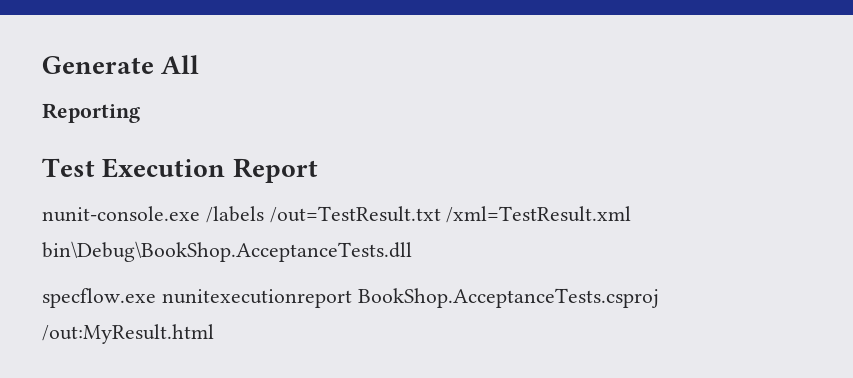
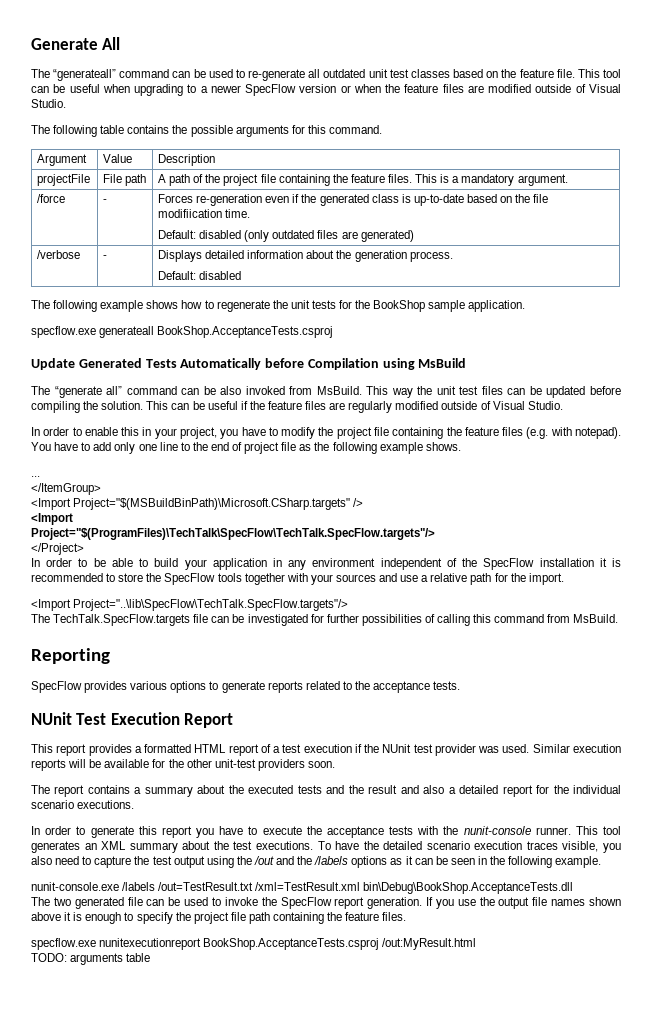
+ The “generateall” command can be used to re-generate all outdated unit test classes based on the feature file. This tool can be useful when upgrading to a newer SpecFlow version or when the feature files are modified outside of Visual Studio.
+ The following table contains the possible arguments for this command.
+ Argument | Value | Description
+ projectFile | File path | A path of the project file containing the feature files. This is a mandatory argument.
+ /force | - | Forces re-generation even if the generated class is up-to-date based on the file modifiication time.
+ Default: disabled (only outdated files are generated)
+ /verbose | - | Displays detailed information about the generation process.
+ Default: disabled
+ The following example shows how to regenerate the unit tests for the BookShop sample application.
+ specflow.exe generateall BookShop.AcceptanceTests.csproj
+ Update Generated Tests Automatically before Compilation using MsBuild
+ The “generate all” command can be also invoked from MsBuild. This way the unit test files can be updated before compiling the solution. This can be useful if the feature files are regularly modified outside of Visual Studio.
+ In order to enable this in your project, you have to modify the project file containing the feature files (e.g. with notepad). You have to add only one line to the end of project file as the following example shows.
+ ...
+ </ItemGroup>
+ <Import Project="$(MSBuildBinPath)\Microsoft.CSharp.targets" />
+ <Import
+ Project="$(ProgramFiles)\TechTalk\SpecFlow\TechTalk.SpecFlow.targets"/>
+ </Project>
+ In order to be able to build your application in any environment independent of the SpecFlow installation it is recommended to store the SpecFlow tools together with your sources and use a relative path for the import.
+ <Import Project="..\lib\SpecFlow\TechTalk.SpecFlow.targets"/>
+ The TechTalk.SpecFlow.targets file can be investigated for further possibilities of calling this command from MsBuild.
  Reporting
- Test Execution Report
+ SpecFlow provides various options to generate reports related to the acceptance tests.
+ NUnit Test Execution Report
+ This report provides a formatted HTML report of a test execution if the NUnit test provider was used. Similar execution reports will be available for the other unit-test providers soon.
+ The report contains a summary about the executed tests and the result and also a detailed report for the individual scenario executions.
+ In order to generate this report you have to execute the acceptance tests with the nunit-console runner. This tool generates an XML summary about the test executions. To have the detailed scenario execution traces visible, you also need to capture the test output using the /out and the /labels options as it can be seen in the following example.
+ The two generated file can be used to invoke the SpecFlow report generation. If you use the output file names shown above it is enough to specify the project file path containing the feature files.
+ TODO: arguments table

